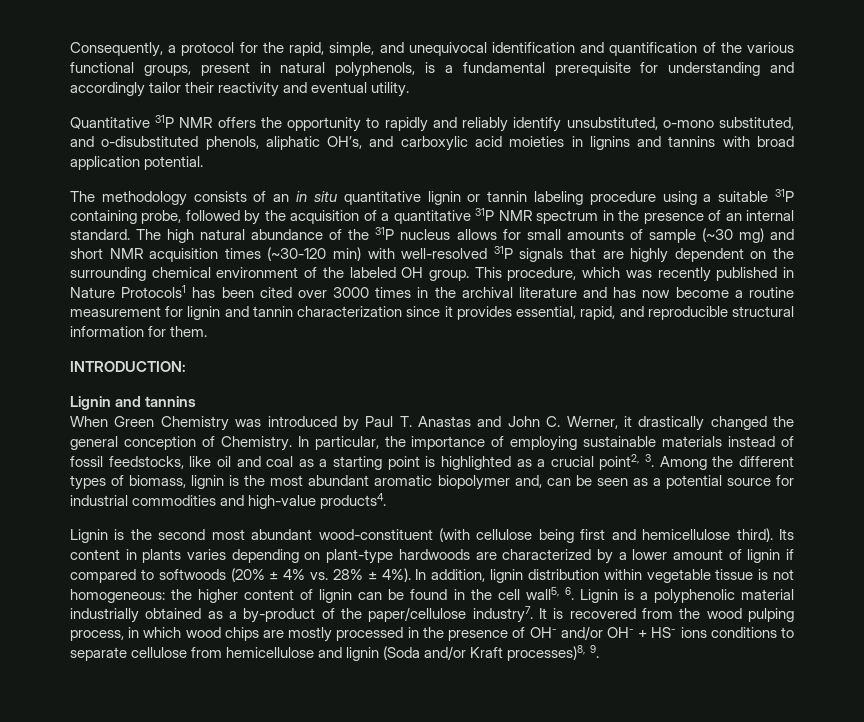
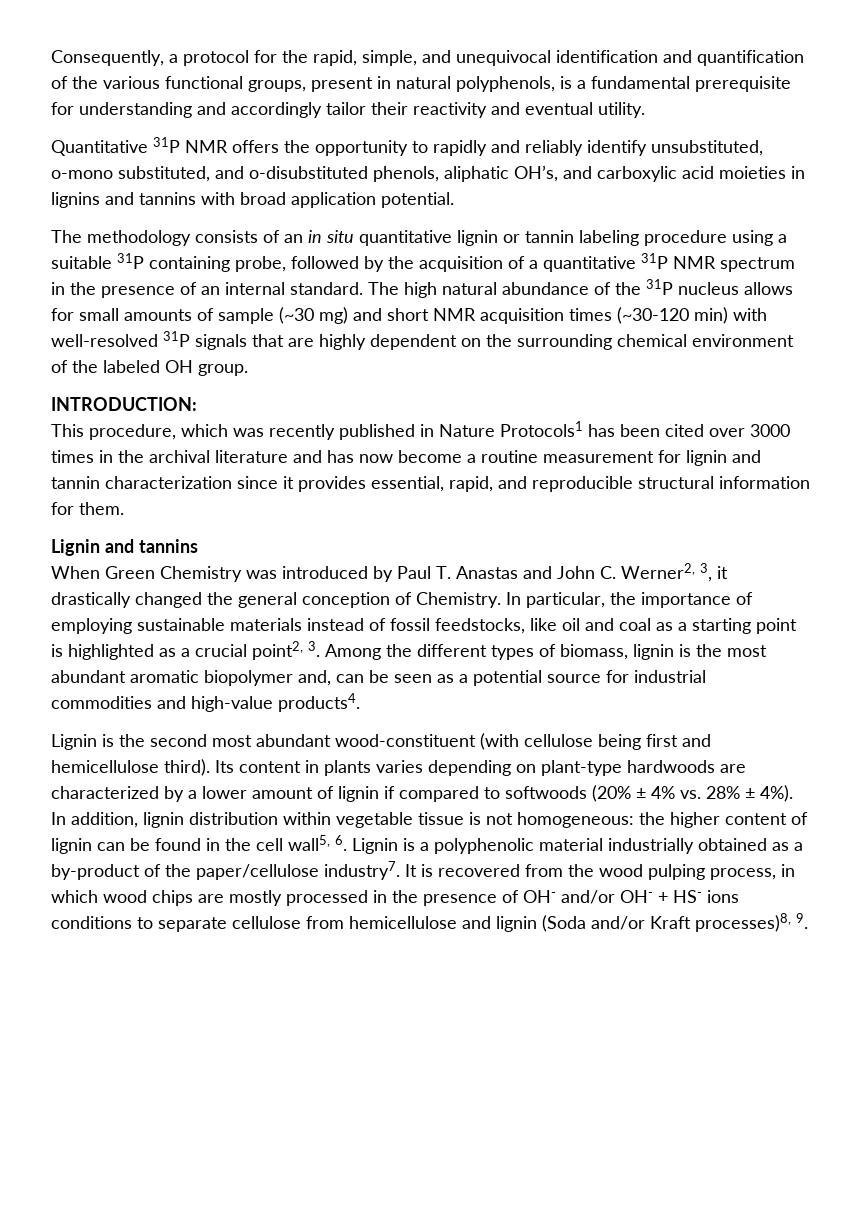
- The high natural abundance of the 31P nucleus allows for small amounts of sample (~30 mg) and short NMR acquisition times (~30-120 min) with well-resolved 31P signals that are highly dependent on the surrounding chemical environment of the labeled OH group. This procedure, which was recently published in Nature Protocols1 has been cited over 3000 times in the archival literature and has now become a routine measurement for lignin and tannin characterization since it provides essential, rapid, and reproducible structural information for them.
+ The high natural abundance of the 31P nucleus allows for small amounts of sample (~30 mg) and short NMR acquisition times (~30-120 min) with well-resolved 31P signals that are highly dependent on the surrounding chemical environment of the labeled OH group.
+ INTRODUCTION:
+ This procedure, which was recently published in Nature Protocols1 has been cited over 3000 times in the archival literature and has now become a routine measurement for lignin and tannin characterization since it provides essential, rapid, and reproducible structural information for them.
- INTRODUCTION:
- When Green Chemistry was introduced by Paul T. Anastas and John C. Werner, it drastically changed the general conception of Chemistry.
+ When Green Chemistry was introduced by Paul T. Anastas and John C. Werner2, 3, it drastically changed the general conception of Chemistry.

